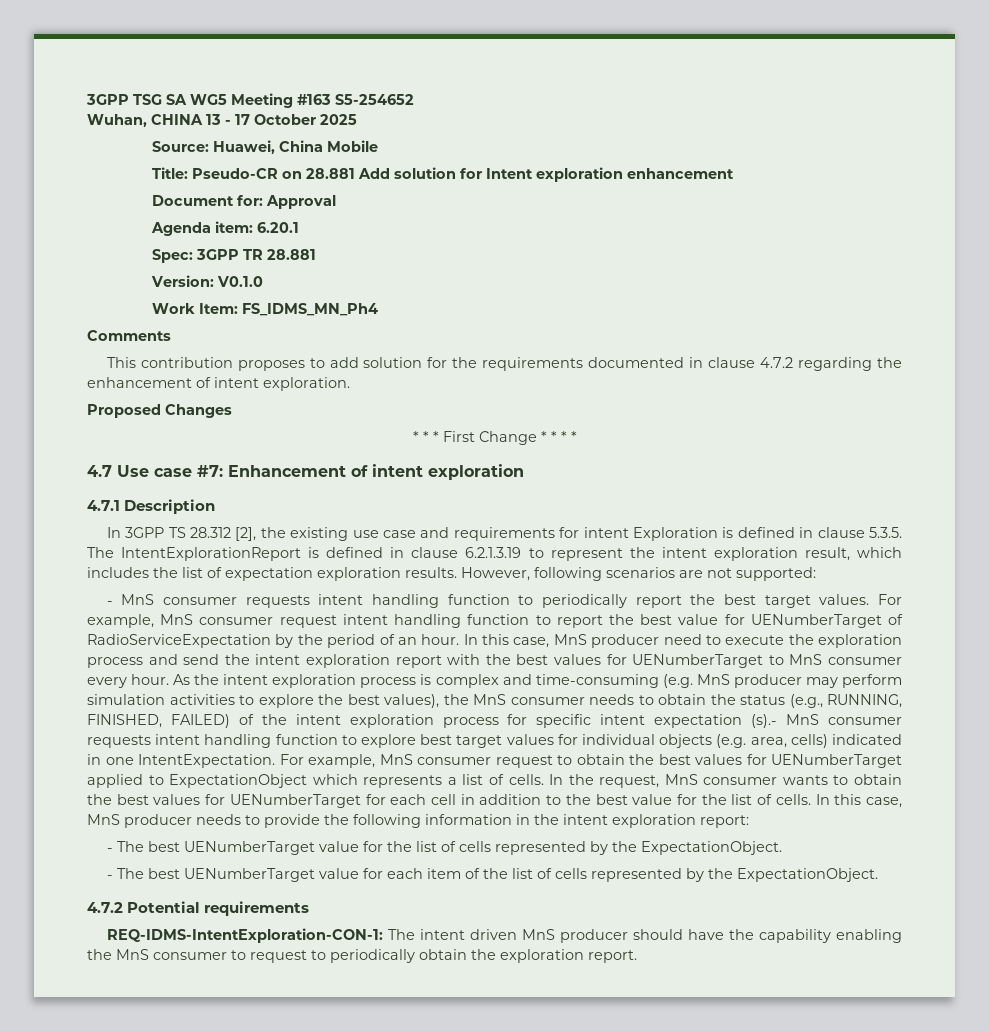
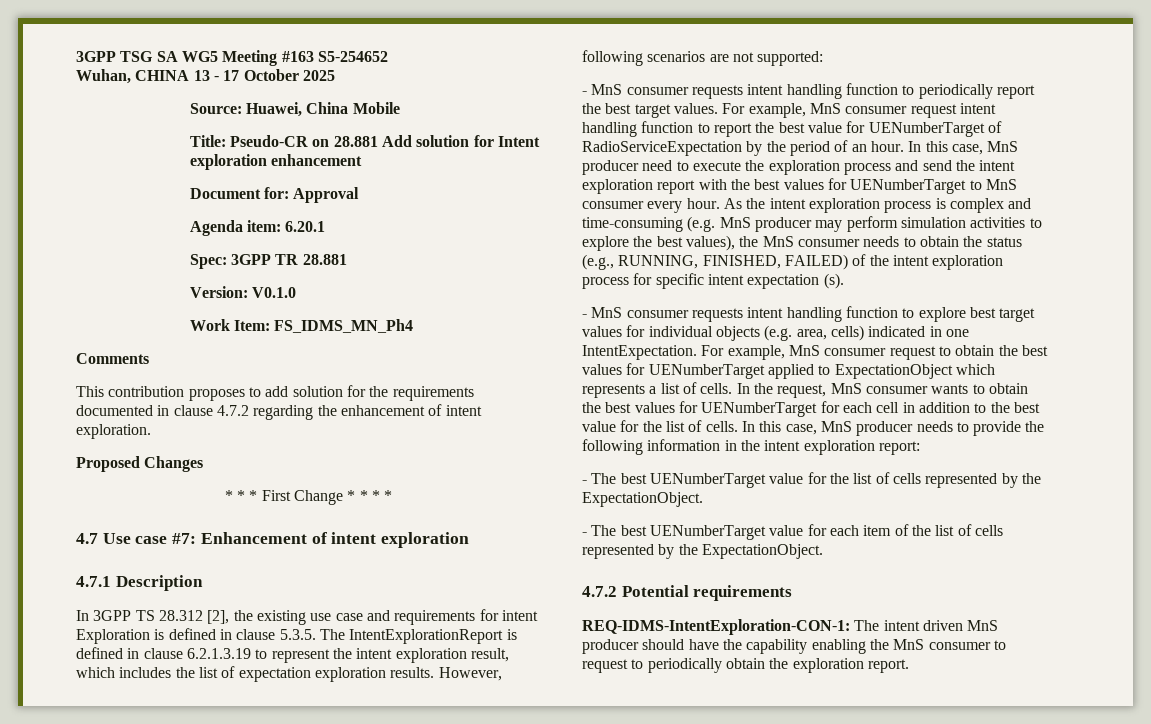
- As the intent exploration process is complex and time-consuming (e.g. MnS producer may perform simulation activities to explore the best values), the MnS consumer needs to obtain the status (e.g., RUNNING, FINISHED, FAILED) of the intent exploration process for specific intent expectation (s).- MnS consumer requests intent handling function to explore best target values for individual objects (e.g. area, cells) indicated in one IntentExpectation.
+ As the intent exploration process is complex and time-consuming (e.g. MnS producer may perform simulation activities to explore the best values), the MnS consumer needs to obtain the status (e.g., RUNNING, FINISHED, FAILED) of the intent exploration process for specific intent expectation (s).
+ - MnS consumer requests intent handling function to explore best target values for individual objects (e.g. area, cells) indicated in one IntentExpectation.

